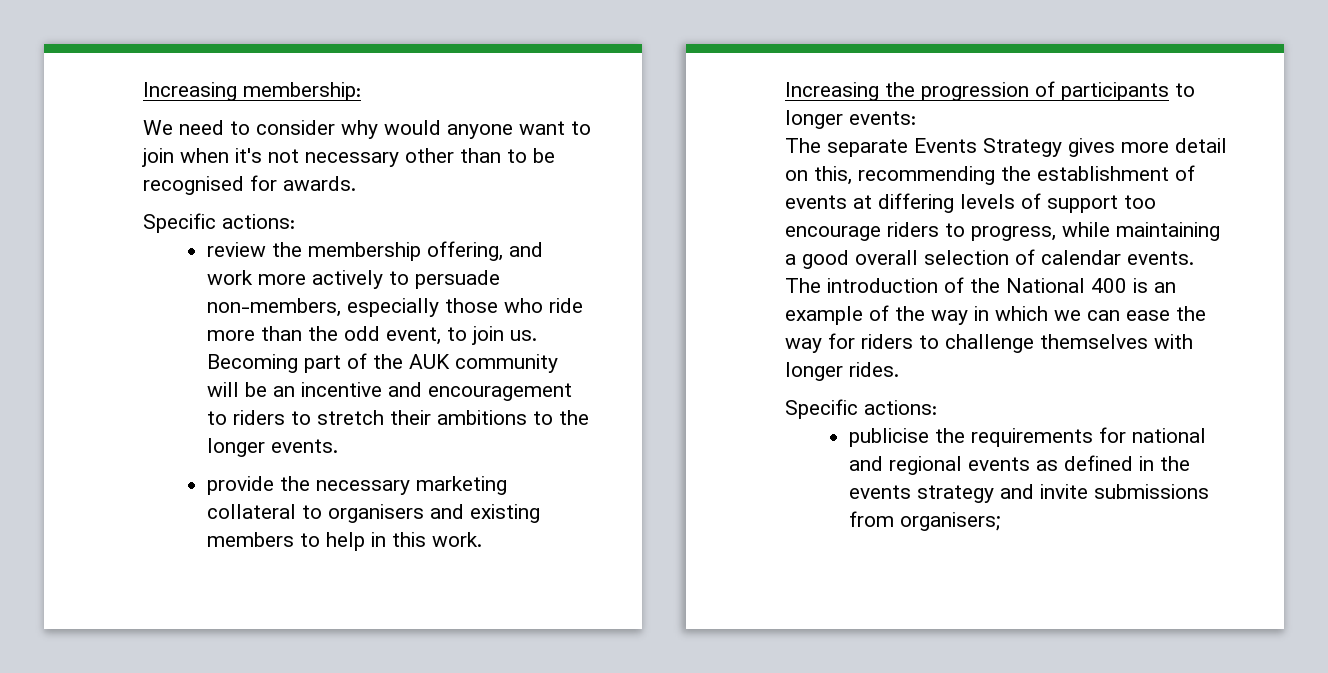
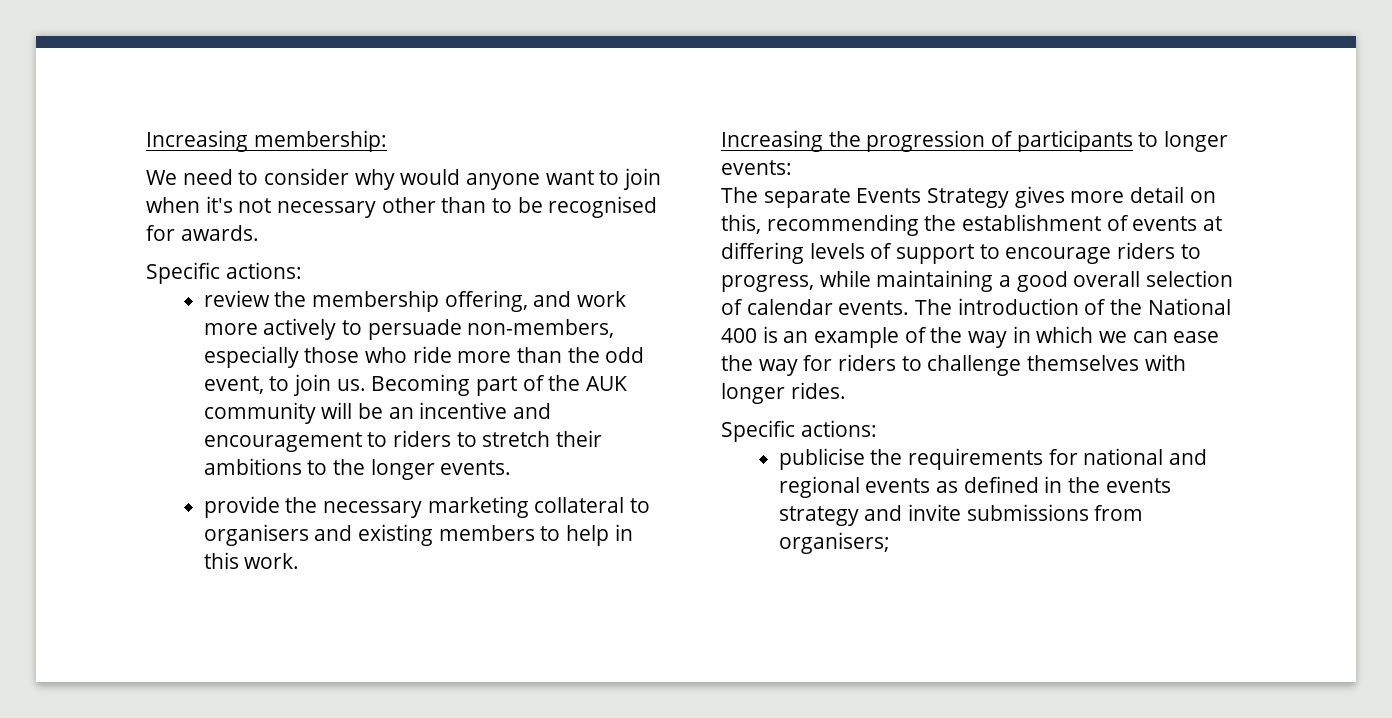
- The separate Events Strategy gives more detail on this, recommending the establishment of events at differing levels of support too encourage riders to progress, while maintaining a good overall selection of calendar events.
+ The separate Events Strategy gives more detail on this, recommending the establishment of events at differing levels of support to encourage riders to progress, while maintaining a good overall selection of calendar events.

